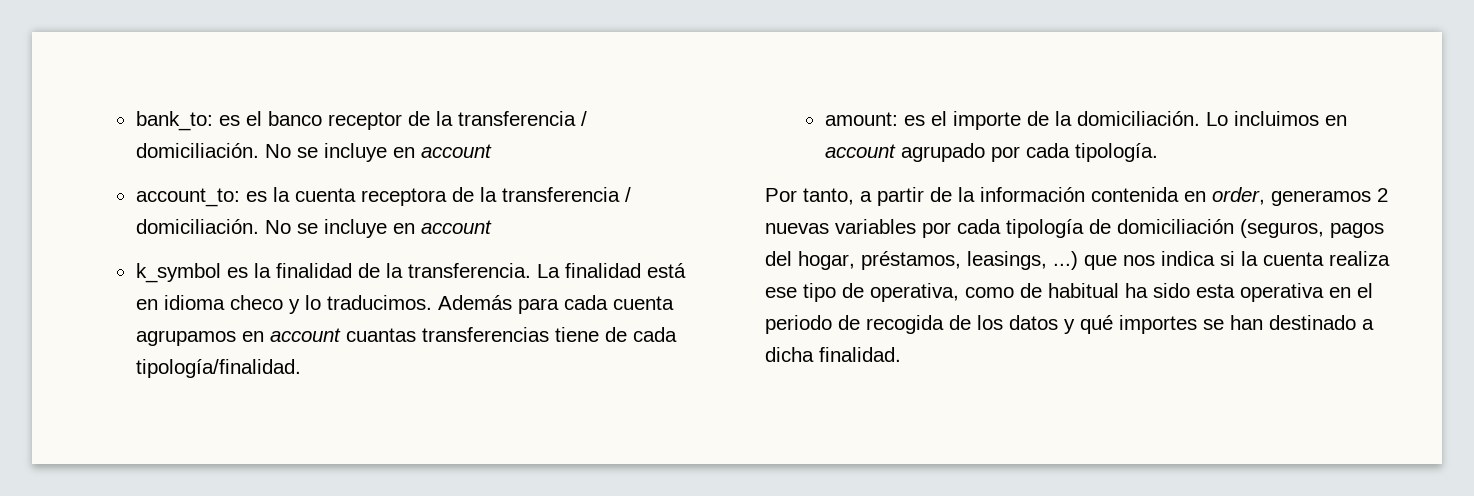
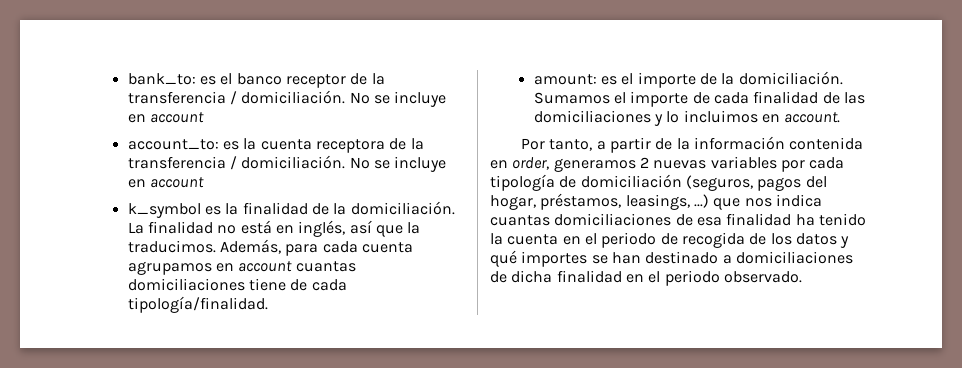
- k_symbol es la finalidad de la transferencia.
+ k_symbol es la finalidad de la domiciliación.
- La finalidad está en idioma checo y lo traducimos. Además para cada cuenta agrupamos en account cuantas transferencias tiene de cada tipología/finalidad.
+ La finalidad no está en inglés, así que la traducimos. Además, para cada cuenta agrupamos en account cuantas domiciliaciones tiene de cada tipología/finalidad.
- Lo incluimos en account agrupado por cada tipología.
+ Sumamos el importe de cada finalidad de las domiciliaciones y lo incluimos en account.
- Por tanto, a partir de la información contenida en order, generamos 2 nuevas variables por cada tipología de domiciliación (seguros, pagos del hogar, préstamos, leasings, ...) que nos indica si la cuenta realiza ese tipo de operativa, como de habitual ha sido esta operativa en el periodo de recogida de los datos y qué importes se han destinado a dicha finalidad.
+ Por tanto, a partir de la información contenida en order, generamos 2 nuevas variables por cada tipología de domiciliación (seguros, pagos del hogar, préstamos, leasings, ...) que nos indica cuantas domiciliaciones de esa finalidad ha tenido la cuenta en el periodo de recogida de los datos y qué importes se han destinado a domiciliaciones de dicha finalidad en el periodo observado.

